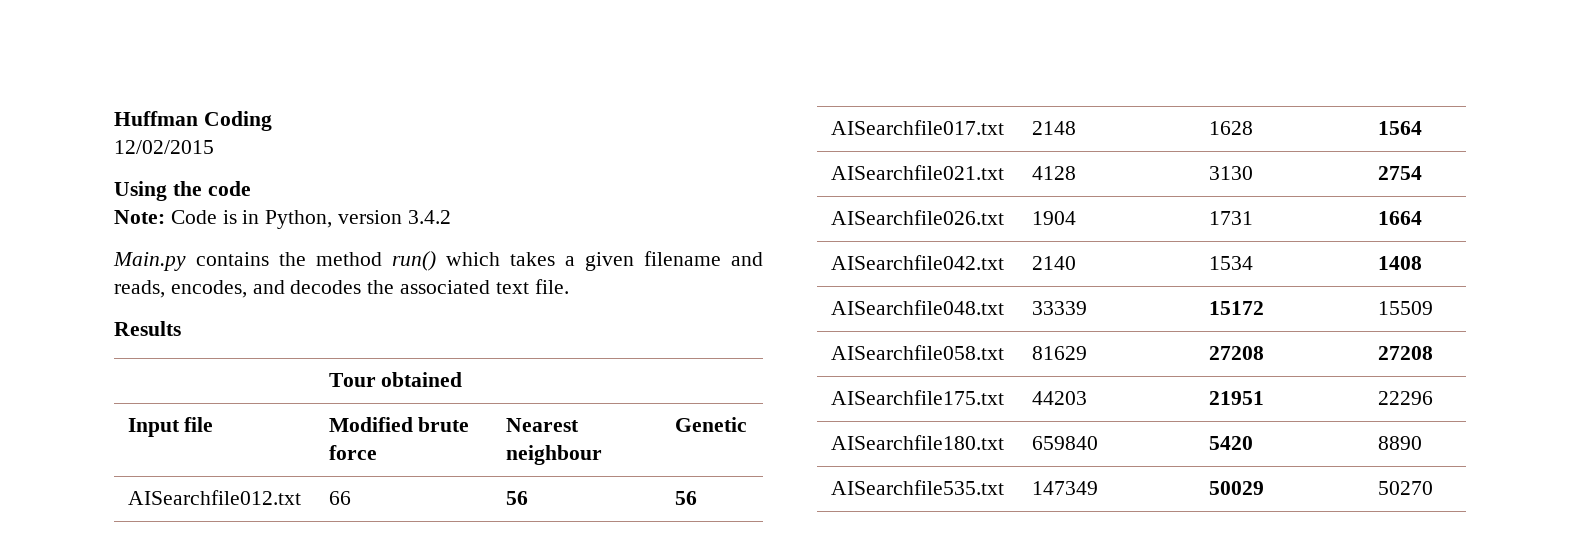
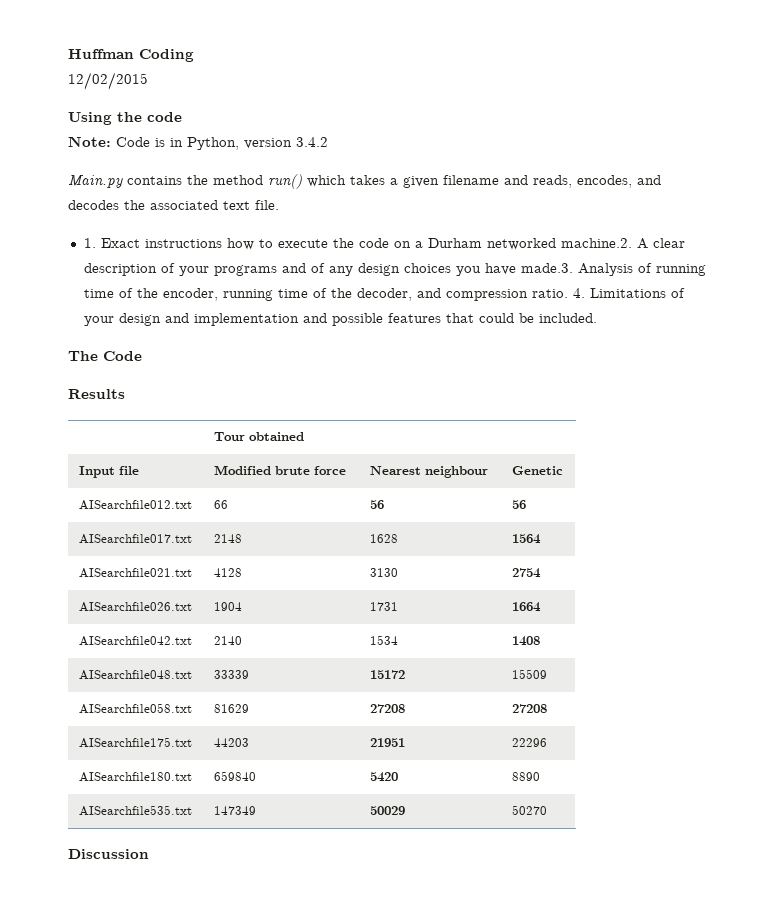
+ 1. Exact instructions how to execute the code on a Durham networked machine.2. A clear description of your programs and of any design choices you have made.3. Analysis of running time of the encoder, running time of the decoder, and compression ratio. 4. Limitations of your design and implementation and possible features that could be included.
+ The Code
+ Discussion

